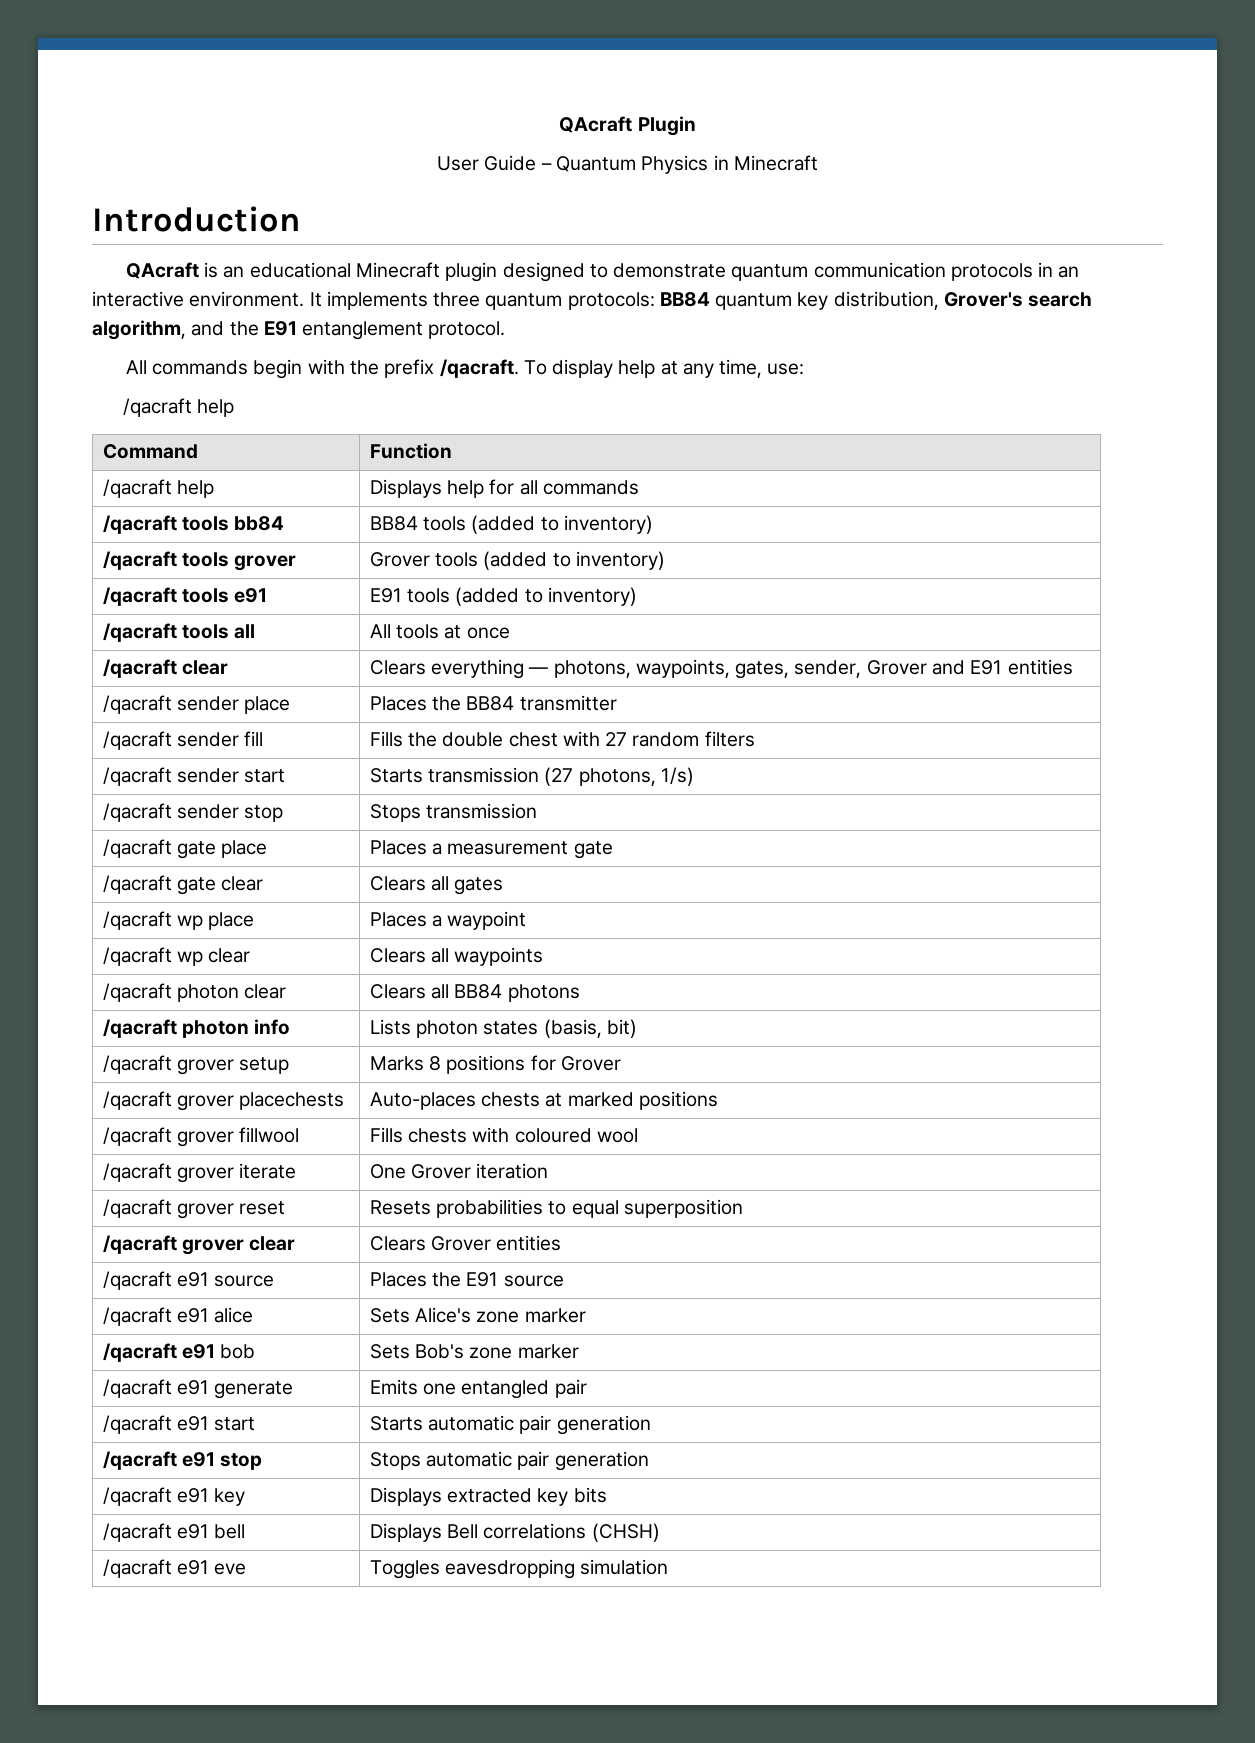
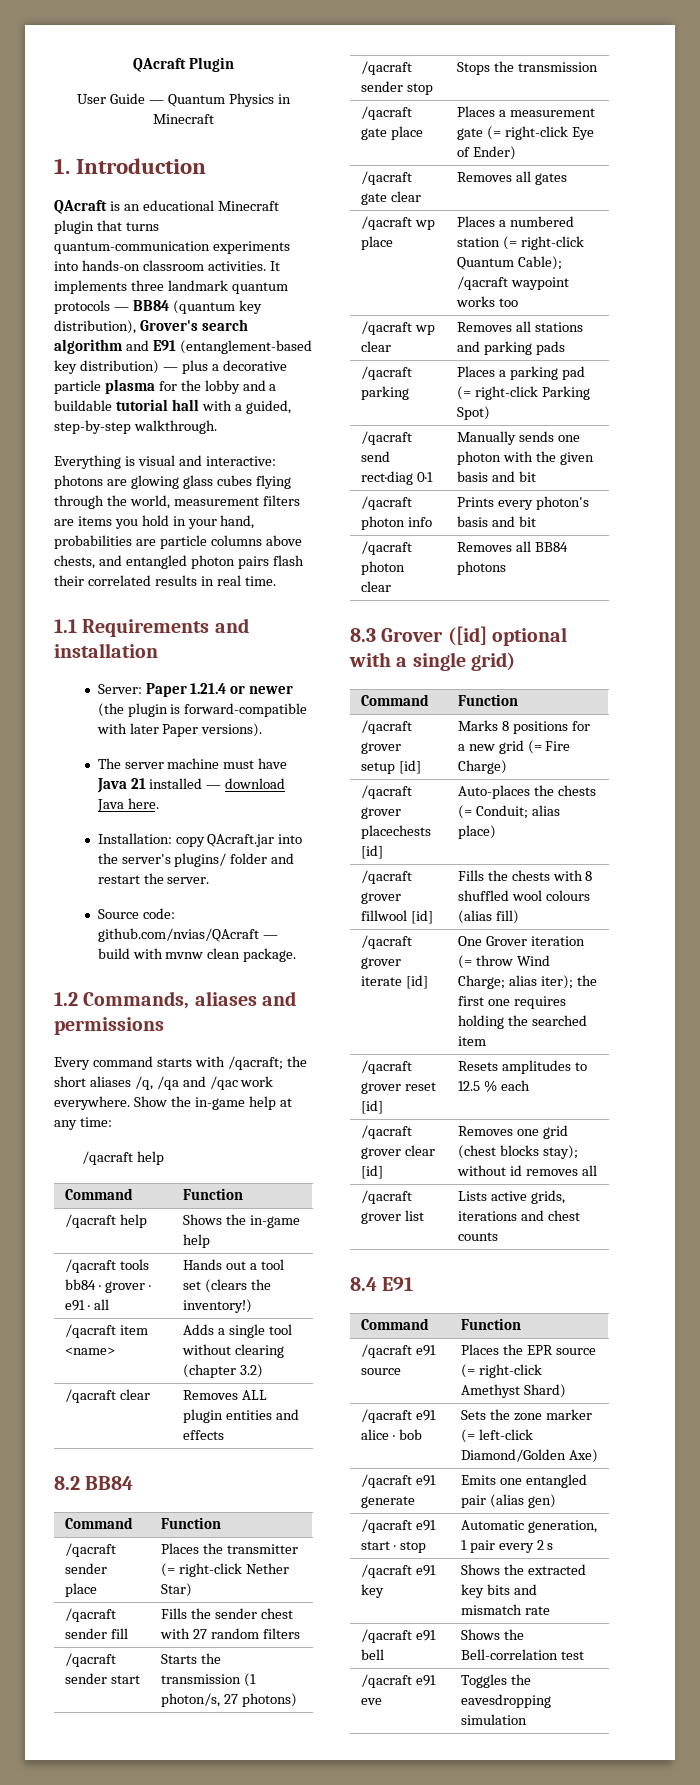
- User Guide – Quantum Physics in Minecraft
+ User Guide — Quantum Physics in Minecraft
- Introduction
+ 1. Introduction
- QAcraft is an educational Minecraft plugin designed to demonstrate quantum communication protocols in an interactive environment. It implements three quantum protocols: BB84 quantum key distribution, Grover's search algorithm, and the E91 entanglement protocol.
- All commands begin with the prefix /qacraft. To display help at any time, use:
+ QAcraft is an educational Minecraft plugin that turns quantum-communication experiments into hands-on classroom activities. It implements three landmark quantum protocols — BB84 (quantum key distribution), Grover's search algorithm and E91 (entanglement-based key distribution) — plus a decorative particle plasma for the lobby and a buildable tutorial hall with a guided, step-by-step walkthrough.
+ Everything is visual and interactive: photons are glowing glass cubes flying through the world, measurement filters are items you hold in your hand, probabilities are particle columns above chests, and entangled photon pairs flash their correlated results in real time.
+ 1.1 Requirements and installation
+ Server: Paper 1.21.4 or newer (the plugin is forward-compatible with later Paper versions).
+ The server machine must have Java 21 installed — download Java here.
+ Installation: copy QAcraft.jar into the server's plugins/ folder and restart the server.
+ Source code: github.com/nvias/QAcraft — build with mvnw clean package.
+ 1.2 Commands, aliases and permissions
+ Every command starts with /qacraft; the short aliases /q, /qa and /qac work everywhere. Show the in-game help at any time:
- /qacraft help | Displays help for all commands
- /qacraft tools bb84 | BB84 tools (added to inventory)
- /qacraft tools grover | Grover tools (added to inventory)
- /qacraft tools e91 | E91 tools (added to inventory)
- /qacraft tools all | All tools at once
- /qacraft clear | Clears everything — photons, waypoints, gates, sender, Grover and E91 entities
+ /qacraft help | Shows the in-game help
+ /qacraft tools bb84 · grover · e91 · all | Hands out a tool set (clears the inventory!)
+ /qacraft item <name> | Adds a single tool without clearing (chapter 3.2)
+ /qacraft clear | Removes ALL plugin entities and effects
+ 8.2 BB84
+ Command | Function
- /qacraft sender place | Places the BB84 transmitter
+ /qacraft sender place | Places the transmitter (= right-click Nether Star)
- /qacraft sender fill | Fills the double chest with 27 random filters
+ /qacraft sender fill | Fills the sender chest with 27 random filters
- /qacraft sender start | Starts transmission (27 photons, 1/s)
+ /qacraft sender start | Starts the transmission (1 photon/s, 27 photons)
- /qacraft sender stop | Stops transmission
+ /qacraft sender stop | Stops the transmission
- /qacraft gate place | Places a measurement gate
+ /qacraft gate place | Places a measurement gate (= right-click Eye of Ender)
- /qacraft gate clear | Clears all gates
+ /qacraft gate clear | Removes all gates
- /qacraft wp place | Places a waypoint
+ /qacraft wp place | Places a numbered station (= right-click Quantum Cable); /qacraft waypoint works too
- /qacraft wp clear | Clears all waypoints
+ /qacraft wp clear | Removes all stations and parking pads
+ /qacraft parking | Places a parking pad (= right-click Parking Spot)
+ /qacraft send rect·diag 0·1 | Manually sends one photon with the given basis and bit
+ /qacraft photon info | Prints every photon's basis and bit
- /qacraft photon clear | Clears all BB84 photons
+ /qacraft photon clear | Removes all BB84 photons
- /qacraft photon info | Lists photon states (basis, bit)
+ 8.3 Grover ([id] optional with a single grid)
+ Command | Function
- /qacraft grover setup | Marks 8 positions for Grover
+ /qacraft grover setup [id] | Marks 8 positions for a new grid (= Fire Charge)
- /qacraft grover placechests | Auto-places chests at marked positions
+ /qacraft grover placechests [id] | Auto-places the chests (= Conduit; alias place)
- /qacraft grover fillwool | Fills chests with coloured wool
+ /qacraft grover fillwool [id] | Fills the chests with 8 shuffled wool colours (alias fill)
- /qacraft grover iterate | One Grover iteration
+ /qacraft grover iterate [id] | One Grover iteration (= throw Wind Charge; alias iter); the first one requires holding the searched item
- /qacraft grover reset | Resets probabilities to equal superposition
- /qacraft grover clear | Clears Grover entities
+ /qacraft grover reset [id] | Resets amplitudes to 12.5 % each
+ /qacraft grover clear [id] | Removes one grid (chest blocks stay); without id removes all
+ /qacraft grover list | Lists active grids, iterations and chest counts
+ 8.4 E91
+ Command | Function
- /qacraft e91 source | Places the E91 source
+ /qacraft e91 source | Places the EPR source (= right-click Amethyst Shard)
- /qacraft e91 alice | Sets Alice's zone marker
- /qacraft e91 bob | Sets Bob's zone marker
+ /qacraft e91 alice · bob | Sets the zone marker (= left-click Diamond/Golden Axe)
- /qacraft e91 generate | Emits one entangled pair
+ /qacraft e91 generate | Emits one entangled pair (alias gen)
- /qacraft e91 start | Starts automatic pair generation
- /qacraft e91 stop | Stops automatic pair generation
+ /qacraft e91 start · stop | Automatic generation, 1 pair every 2 s
- /qacraft e91 key | Displays extracted key bits
+ /qacraft e91 key | Shows the extracted key bits and mismatch rate
- /qacraft e91 bell | Displays Bell correlations (CHSH)
+ /qacraft e91 bell | Shows the Bell-correlation test
- /qacraft e91 eve | Toggles eavesdropping simulation
+ /qacraft e91 eve | Toggles the eavesdropping simulation

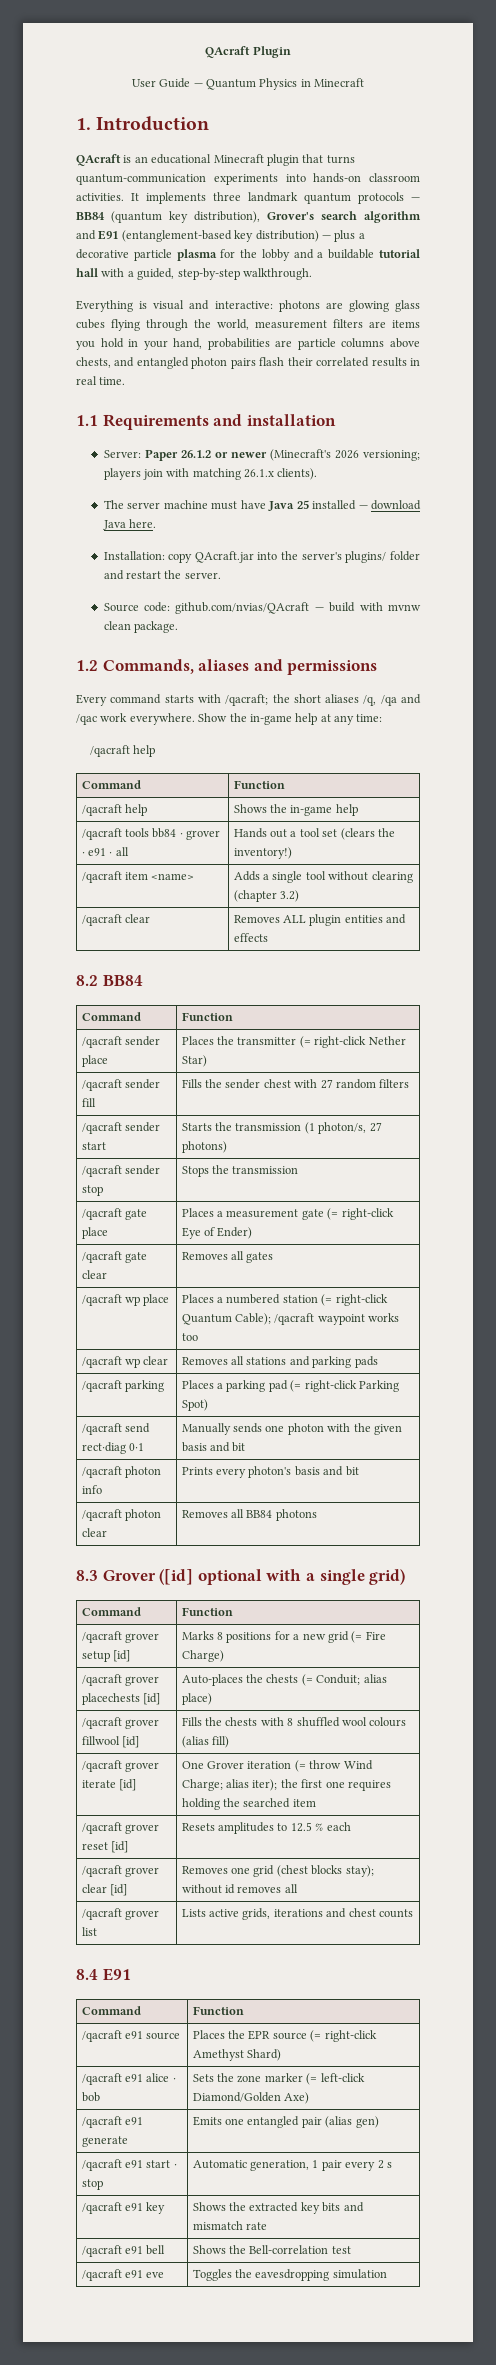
- Server: Paper 1.21.4 or newer (the plugin is forward-compatible with later Paper versions).
+ Server: Paper 26.1.2 or newer (Minecraft's 2026 versioning; players join with matching 26.1.x clients).
- The server machine must have Java 21 installed — download Java here.
+ The server machine must have Java 25 installed — download Java here.

